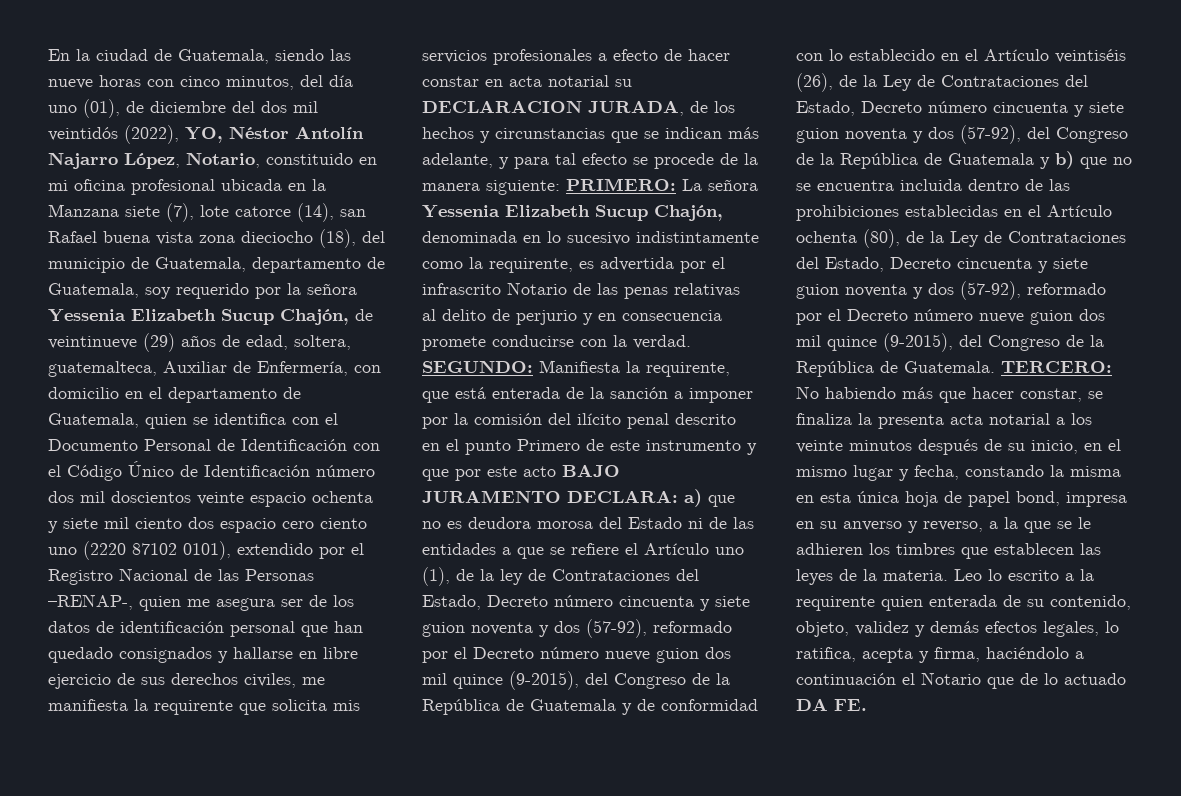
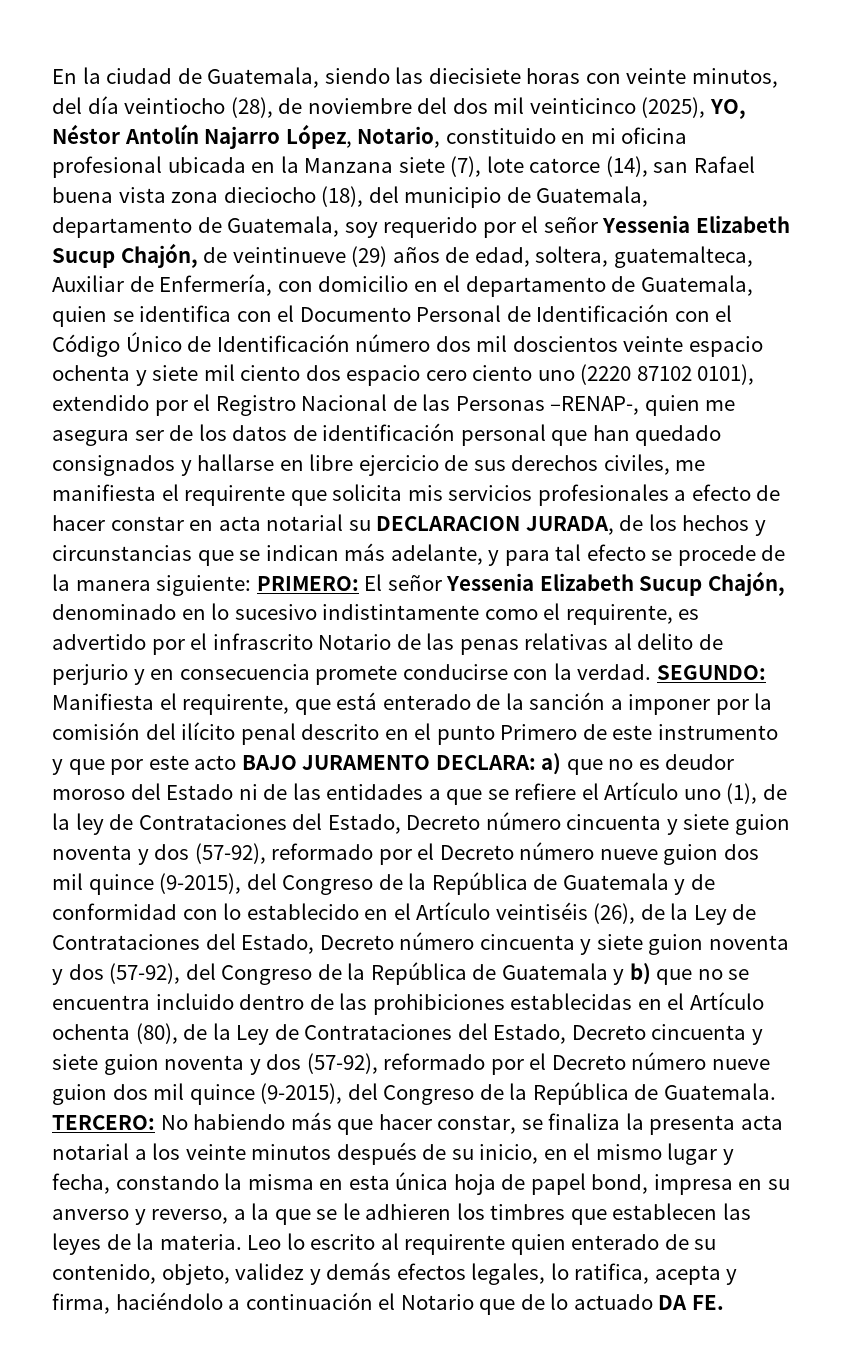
- En la ciudad de Guatemala, siendo las nueve horas con cinco minutos, del día uno (01), de diciembre del dos mil veintidós (2022), YO, Néstor Antolín Najarro López, Notario, constituido en mi oficina profesional ubicada en la Manzana siete (7), lote catorce (14), san Rafael buena vista zona dieciocho (18), del municipio de Guatemala, departamento de Guatemala, soy requerido por la señora Yessenia Elizabeth Sucup Chajón, de veintinueve (29) años de edad, soltera, guatemalteca, Auxiliar de Enfermería, con domicilio en el departamento de Guatemala, quien se identifica con el Documento Personal de Identificación con el Código Único de Identificación número dos mil doscientos veinte espacio ochenta y siete mil ciento dos espacio cero ciento uno (2220 87102 0101), extendido por el Registro Nacional de las Personas –RENAP-, quien me asegura ser de los datos de identificación personal que han quedado consignados y hallarse en libre ejercicio de sus derechos civiles, me manifiesta la requirente que solicita mis servicios profesionales a efecto de hacer constar en acta notarial su DECLARACION JURADA, de los hechos y circunstancias que se indican más adelante, y para tal efecto se procede de la manera siguiente:
+ En la ciudad de Guatemala, siendo las diecisiete horas con veinte minutos, del día veintiocho (28), de noviembre del dos mil veinticinco (2025), YO, Néstor Antolín Najarro López, Notario, constituido en mi oficina profesional ubicada en la Manzana siete (7), lote catorce (14), san Rafael buena vista zona dieciocho (18), del municipio de Guatemala, departamento de Guatemala, soy requerido por el señor Yessenia Elizabeth Sucup Chajón, de veintinueve (29) años de edad, soltera, guatemalteca, Auxiliar de Enfermería, con domicilio en el departamento de Guatemala, quien se identifica con el Documento Personal de Identificación con el Código Único de Identificación número dos mil doscientos veinte espacio ochenta y siete mil ciento dos espacio cero ciento uno (2220 87102 0101), extendido por el Registro Nacional de las Personas –RENAP-, quien me asegura ser de los datos de identificación personal que han quedado consignados y hallarse en libre ejercicio de sus derechos civiles, me manifiesta el requirente que solicita mis servicios profesionales a efecto de hacer constar en acta notarial su DECLARACION JURADA, de los hechos y circunstancias que se indican más adelante, y para tal efecto se procede de la manera siguiente:
- La señora Yessenia Elizabeth Sucup Chajón, denominada en lo sucesivo indistintamente como la requirente, es advertida por el infrascrito Notario de las penas relativas al delito de perjurio y en consecuencia promete conducirse con la verdad.
+ El señor Yessenia Elizabeth Sucup Chajón, denominado en lo sucesivo indistintamente como el requirente, es advertido por el infrascrito Notario de las penas relativas al delito de perjurio y en consecuencia promete conducirse con la verdad.
- Manifiesta la requirente, que está enterada de la sanción a imponer por la comisión del ilícito penal descrito en el punto Primero de este instrumento y que por este acto BAJO JURAMENTO DECLARA:
+ Manifiesta el requirente, que está enterado de la sanción a imponer por la comisión del ilícito penal descrito en el punto Primero de este instrumento y que por este acto BAJO JURAMENTO DECLARA:
- a) que no es deudora morosa del Estado ni de las entidades a que se refiere el Artículo uno (1), de la ley de Contrataciones del Estado, Decreto número cincuenta y siete guion noventa y dos (57-92), reformado por el Decreto número nueve guion dos mil quince (9-2015), del Congreso de la República de Guatemala y de conformidad con lo establecido en el Artículo veintiséis (26), de la Ley de Contrataciones del Estado, Decreto número cincuenta y siete guion noventa y dos (57-92), del Congreso de la República de Guatemala y b) que no se encuentra incluida dentro de las prohibiciones establecidas en el Artículo ochenta (80), de la Ley de Contrataciones del Estado, Decreto cincuenta y siete guion noventa y dos (57-92), reformado por el Decreto número nueve guion dos mil quince (9-2015), del Congreso de la República de Guatemala.
+ a) que no es deudor moroso del Estado ni de las entidades a que se refiere el Artículo uno (1), de la ley de Contrataciones del Estado, Decreto número cincuenta y siete guion noventa y dos (57-92), reformado por el Decreto número nueve guion dos mil quince (9-2015), del Congreso de la República de Guatemala y de conformidad con lo establecido en el Artículo veintiséis (26), de la Ley de Contrataciones del Estado, Decreto número cincuenta y siete guion noventa y dos (57-92), del Congreso de la República de Guatemala y b) que no se encuentra incluido dentro de las prohibiciones establecidas en el Artículo ochenta (80), de la Ley de Contrataciones del Estado, Decreto cincuenta y siete guion noventa y dos (57-92), reformado por el Decreto número nueve guion dos mil quince (9-2015), del Congreso de la República de Guatemala.
- Leo lo escrito a la requirente quien enterada de su contenido, objeto, validez y demás efectos legales, lo ratifica, acepta y firma, haciéndolo a continuación el Notario que de lo actuado DA FE.
+ Leo lo escrito al requirente quien enterado de su contenido, objeto, validez y demás efectos legales, lo ratifica, acepta y firma, haciéndolo a continuación el Notario que de lo actuado DA FE.

